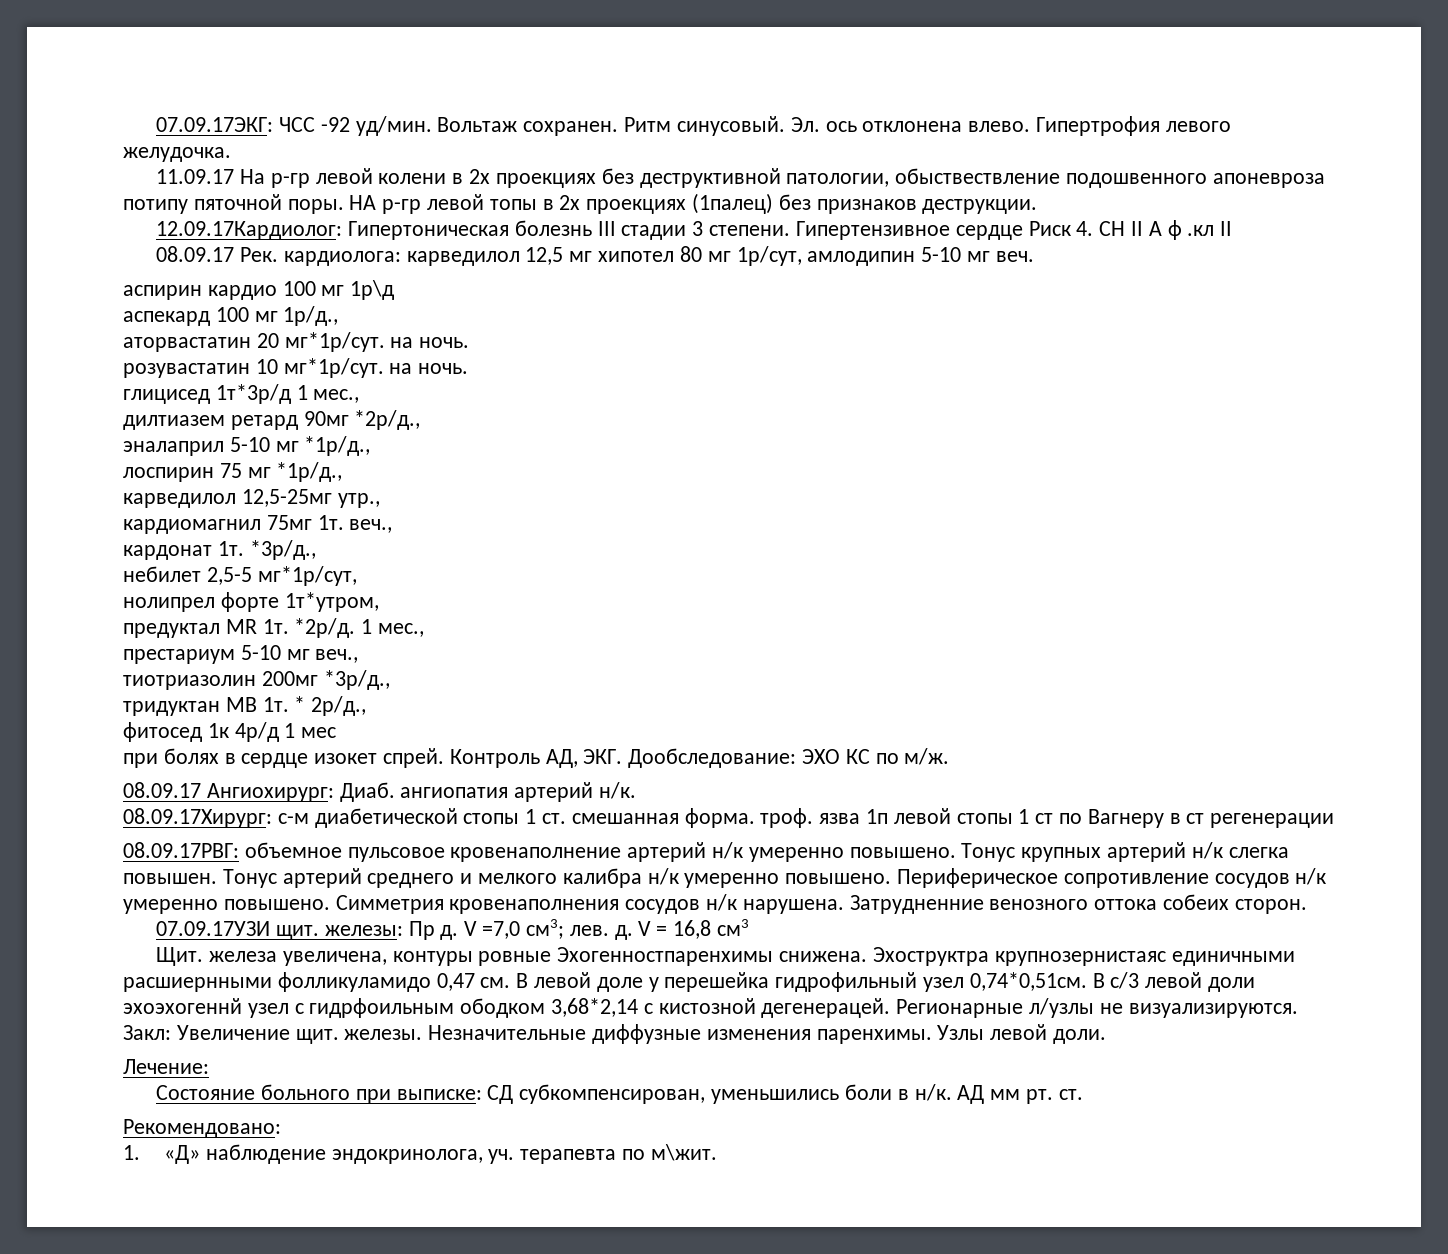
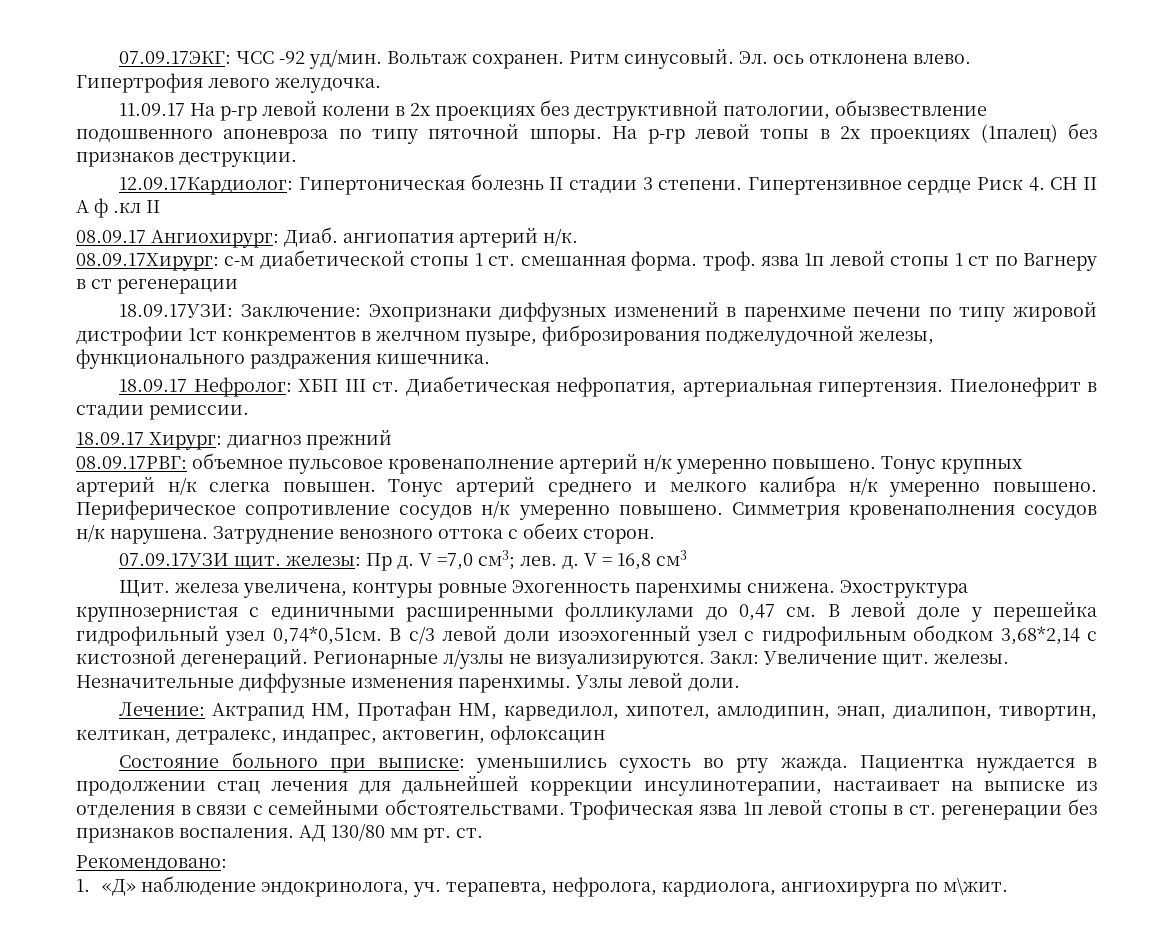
- 11.09.17 На р-гр левой колени в 2х проекциях без деструктивной патологии, обыствествление подошвенного апоневроза потипу пяточной поры. НА р-гр левой топы в 2х проекциях (1палец) без признаков деструкции.
+ 11.09.17 На р-гр левой колени в 2х проекциях без деструктивной патологии, обызвествление подошвенного апоневроза по типу пяточной шпоры. На р-гр левой топы в 2х проекциях (1палец) без признаков деструкции.
- 12.09.17Кардиолог: Гипертоническая болезнь III стадии 3 степени.
+ 12.09.17Кардиолог: Гипертоническая болезнь II стадии 3 степени.
- 08.09.17 Рек. кардиолога: карведилол 12,5 мг хипотел 80 мг 1р/сут, амлодипин 5-10 мг веч.
- аспирин кардио 100 мг 1р\д
- аспекард 100 мг 1р/д.,
- аторвастатин 20 мг*1р/сут. на ночь.
- розувастатин 10 мг*1р/сут. на ночь.
- глицисед 1т*3р/д 1 мес.,
- дилтиазем ретард 90мг *2р/д.,
- эналаприл 5-10 мг *1р/д.,
- лоспирин 75 мг *1р/д.,
- карведилол 12,5-25мг утр.,
- кардиомагнил 75мг 1т. веч.,
- кардонат 1т. *3р/д.,
- небилет 2,5-5 мг*1р/сут,
- нолипрел форте 1т*утром,
- предуктал МR 1т. *2р/д. 1 мес.,
- престариум 5-10 мг веч.,
- тиотриазолин 200мг *3р/д.,
- тридуктан МВ 1т. * 2р/д.,
- фитосед 1к 4р/д 1 мес
- при болях в сердце изокет спрей. Контроль АД, ЭКГ. Дообследование: ЭХО КС по м/ж.
+ 18.09.17УЗИ: Заключение: Эхопризнаки диффузных изменений в паренхиме печени по типу жировой дистрофии 1ст конкрементов в желчном пузыре, фиброзирования поджелудочной железы, функционального раздражения кишечника.
+ 18.09.17 Нефролог: ХБП III ст. Диабетическая нефропатия, артериальная гипертензия. Пиелонефрит в стадии ремиссии.
+ 18.09.17 Хирург: диагноз прежний
- Затрудненние венозного оттока собеих сторон.
+ Затруднение венозного оттока с обеих сторон.
- Щит. железа увеличена, контуры ровные Эхогенностпаренхимы снижена. Эхоструктра крупнозернистаяс единичными расшиернными фолликуламидо 0,47 см. В левой доле у перешейка гидрофильный узел 0,74*0,51см.
+ Щит. железа увеличена, контуры ровные Эхогенность паренхимы снижена. Эхоструктура крупнозернистая с единичными расширенными фолликулами до 0,47 см. В левой доле у перешейка гидрофильный узел 0,74*0,51см.
- В с/3 левой доли эхоэхогеннй узел с гидрфоильным ободком 3,68*2,14 с кистозной дегенерацей.
+ В с/3 левой доли изоэхогенный узел с гидрофильным ободком 3,68*2,14 с кистозной дегенераций.
- Лечение:
- Состояние больного при выписке: СД субкомпенсирован, уменьшились боли в н/к. АД мм рт. ст.
+ Лечение: Актрапид НМ, Протафан НМ, карведилол, хипотел, амлодипин, энап, диалипон, тивортин, келтикан, детралекс, индапрес, актовегин, офлоксацин
+ Состояние больного при выписке: уменьшились сухость во рту жажда. Пациентка нуждается в продолжении стац лечения для дальнейшей коррекции инсулинотерапии, настаивает на выписке из отделения в связи с семейными обстоятельствами. Трофическая язва 1п левой стопы в ст. регенерации без признаков воспаления. АД 130/80 мм рт. ст.
- 1. «Д» наблюдение эндокринолога, уч. терапевта по м\жит.
+ 1. «Д» наблюдение эндокринолога, уч. терапевта, нефролога, кардиолога, ангиохирурга по м\жит.

